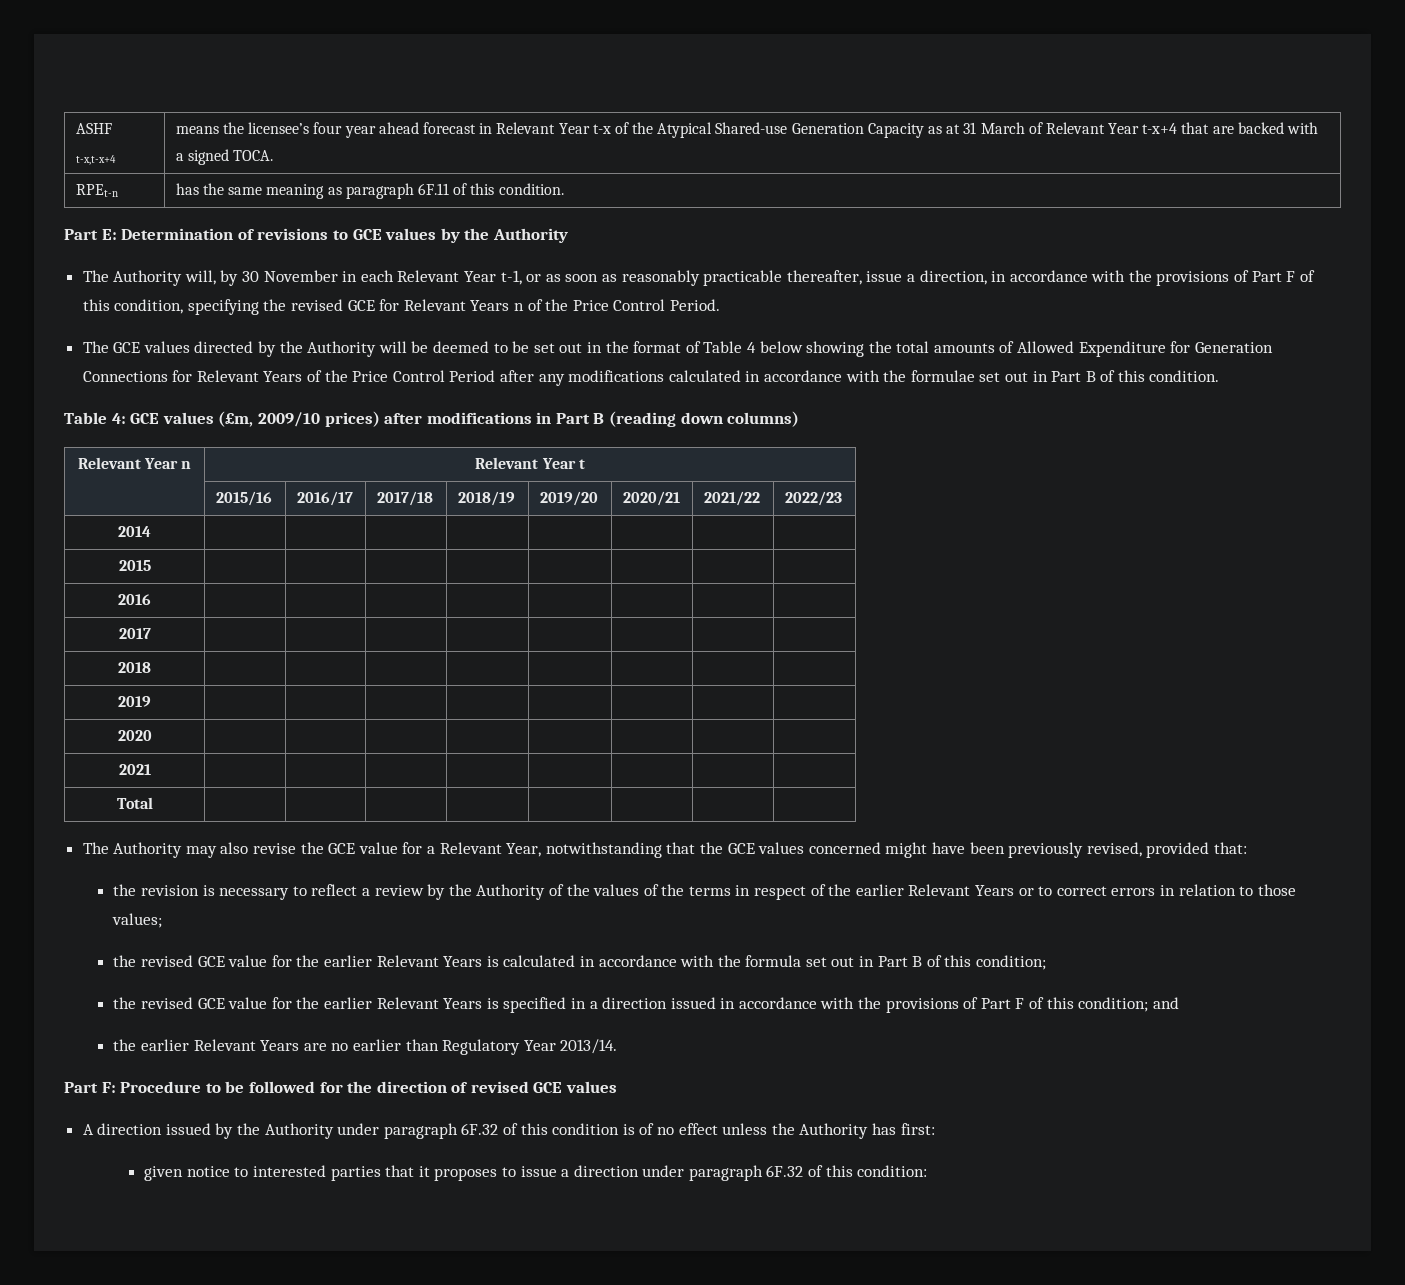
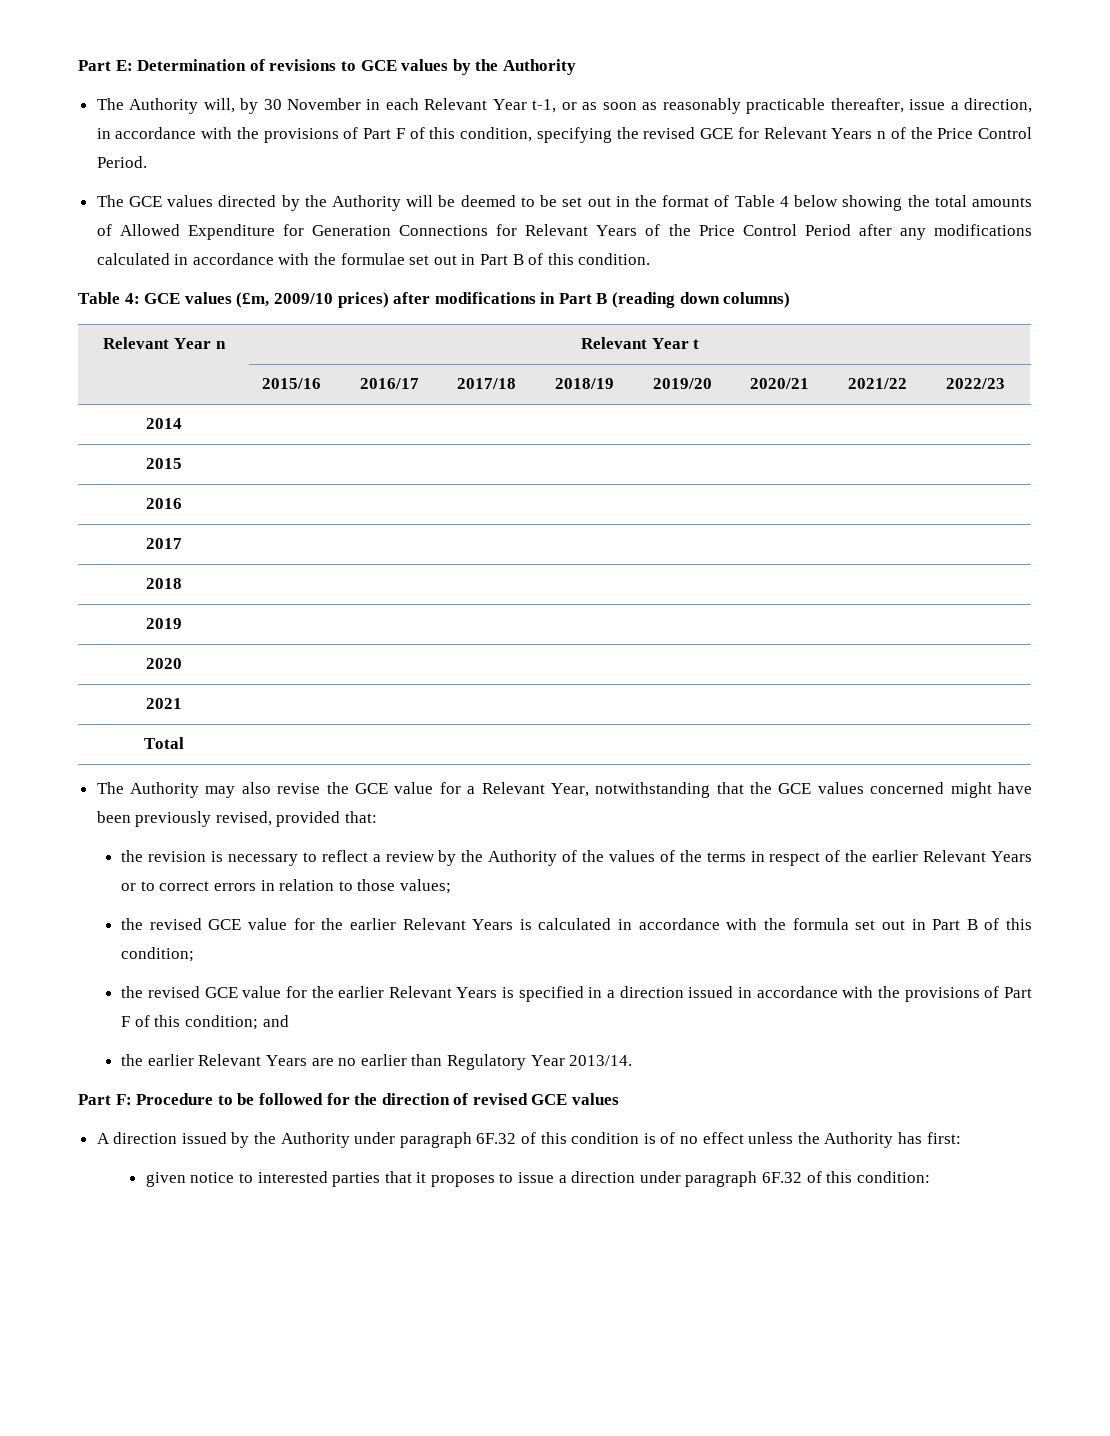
- ASHF t-x,t-x+4 | means the licensee’s four year ahead forecast in Relevant Year t-x of the Atypical Shared-use Generation Capacity as at 31 March of Relevant Year t-x+4 that are backed with a signed TOCA.
- RPEt-n | has the same meaning as paragraph 6F.11 of this condition.

